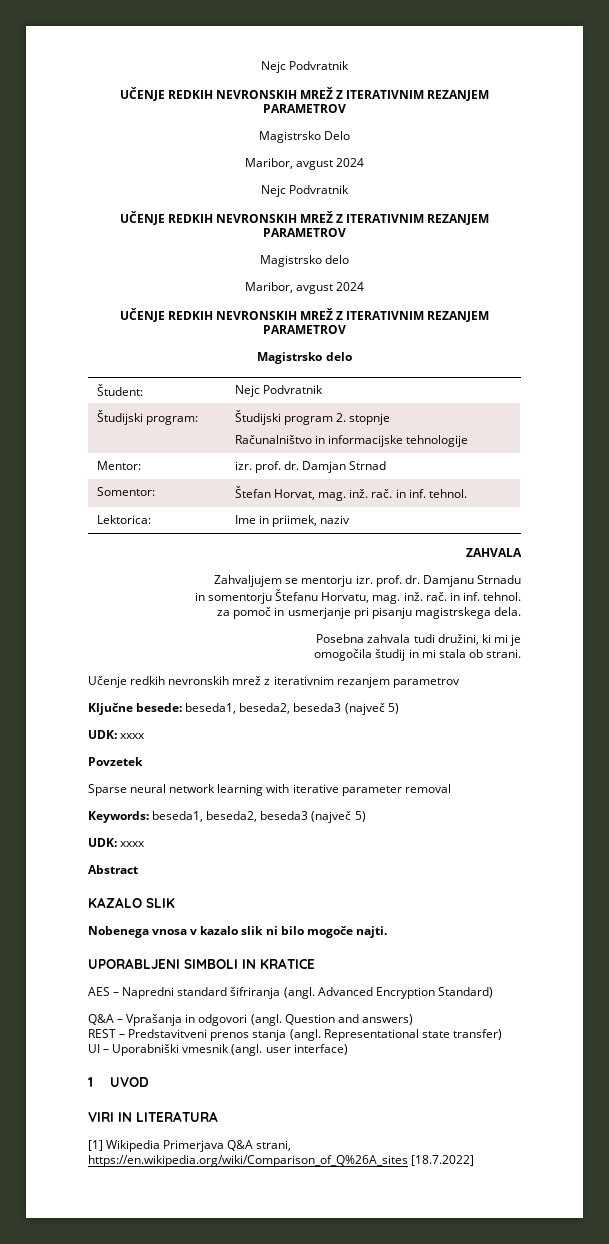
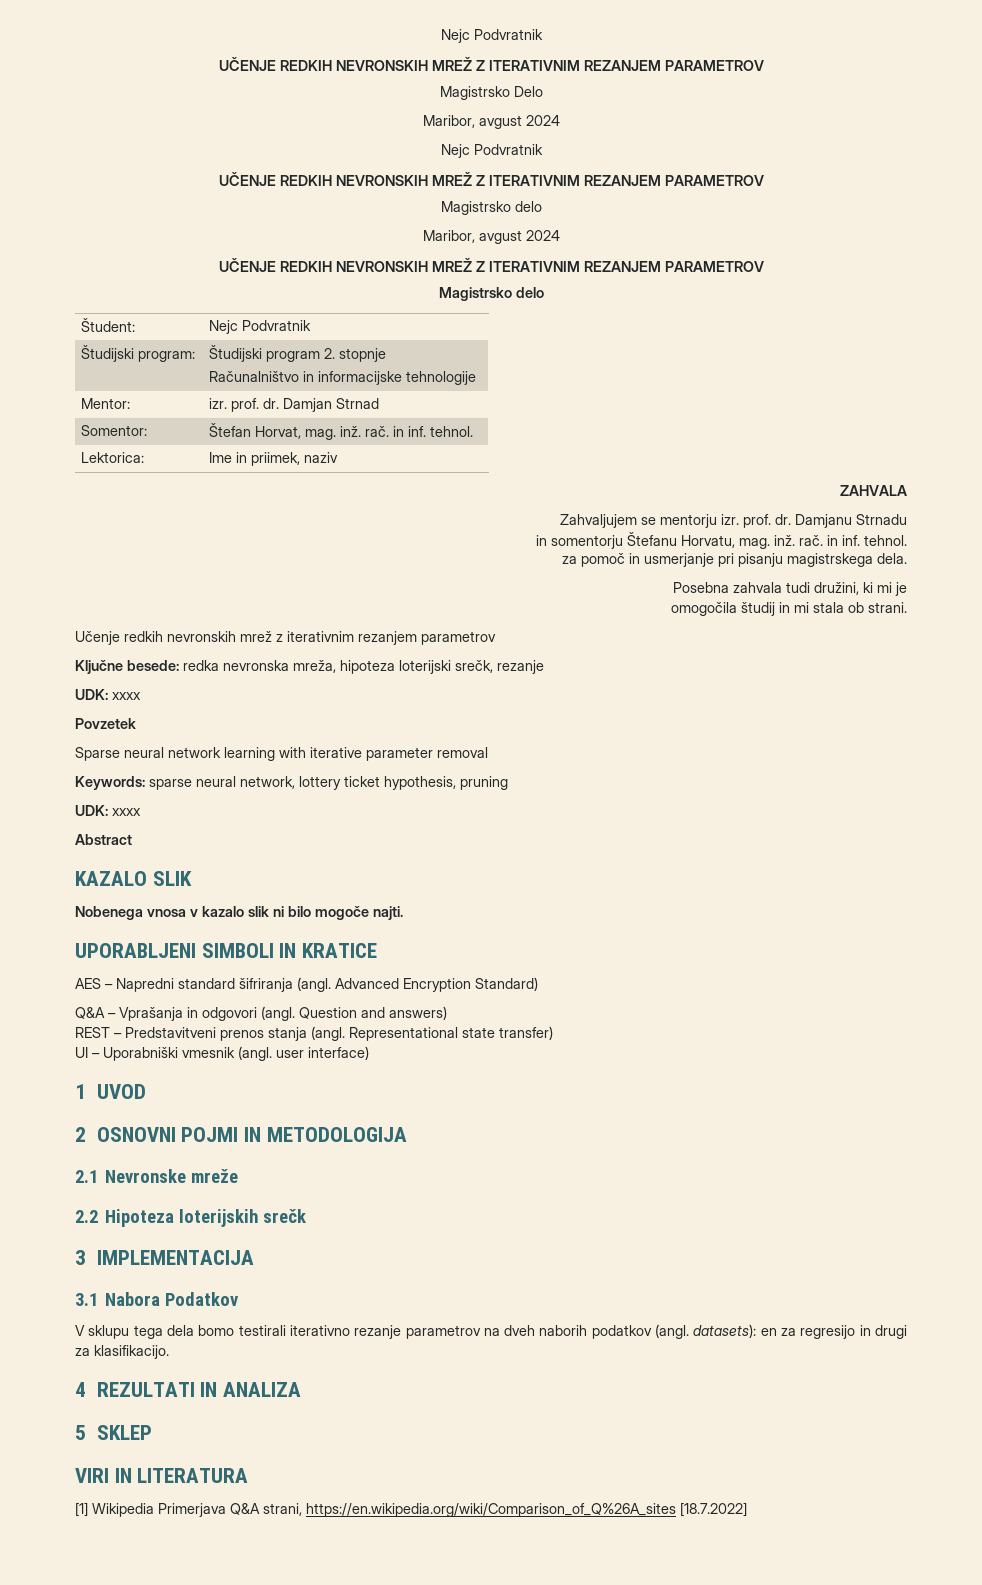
- Ključne besede: beseda1, beseda2, beseda3 (največ 5)
+ Ključne besede: redka nevronska mreža, hipoteza loterijski srečk, rezanje
- Keywords: beseda1, beseda2, beseda3 (največ 5)
+ Keywords: sparse neural network, lottery ticket hypothesis, pruning
+ 2 OSNOVNI POJMI IN METODOLOGIJA
+ 2.1 Nevronske mreže
+ 2.2 Hipoteza loterijskih srečk
+ 3 IMPLEMENTACIJA
+ 3.1 Nabora Podatkov
+ V sklupu tega dela bomo testirali iterativno rezanje parametrov na dveh naborih podatkov (angl. datasets): en za regresijo in drugi za klasifikacijo.
+ 4 REZULTATI IN ANALIZA
+ 5 SKLEP

